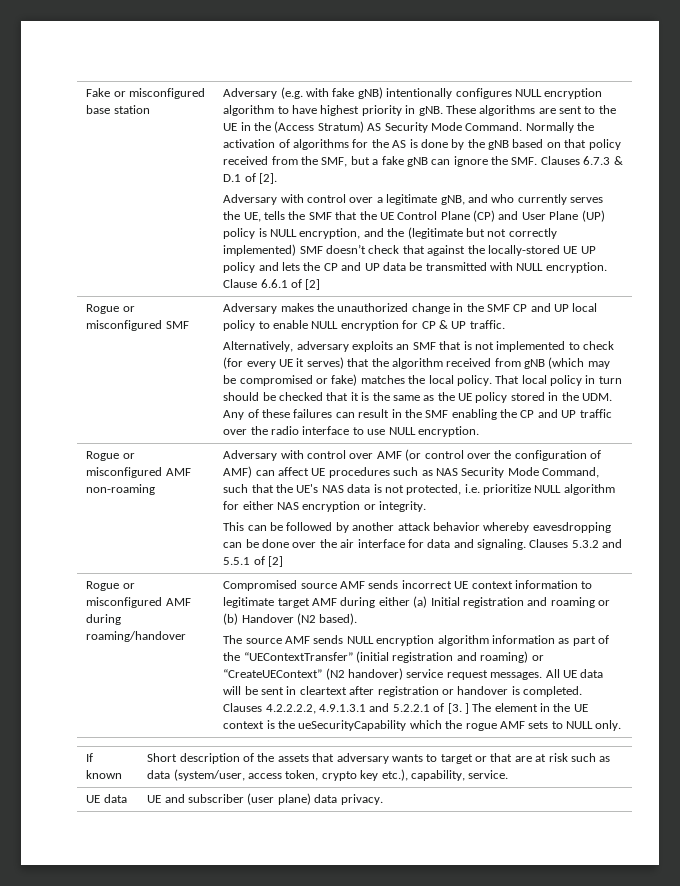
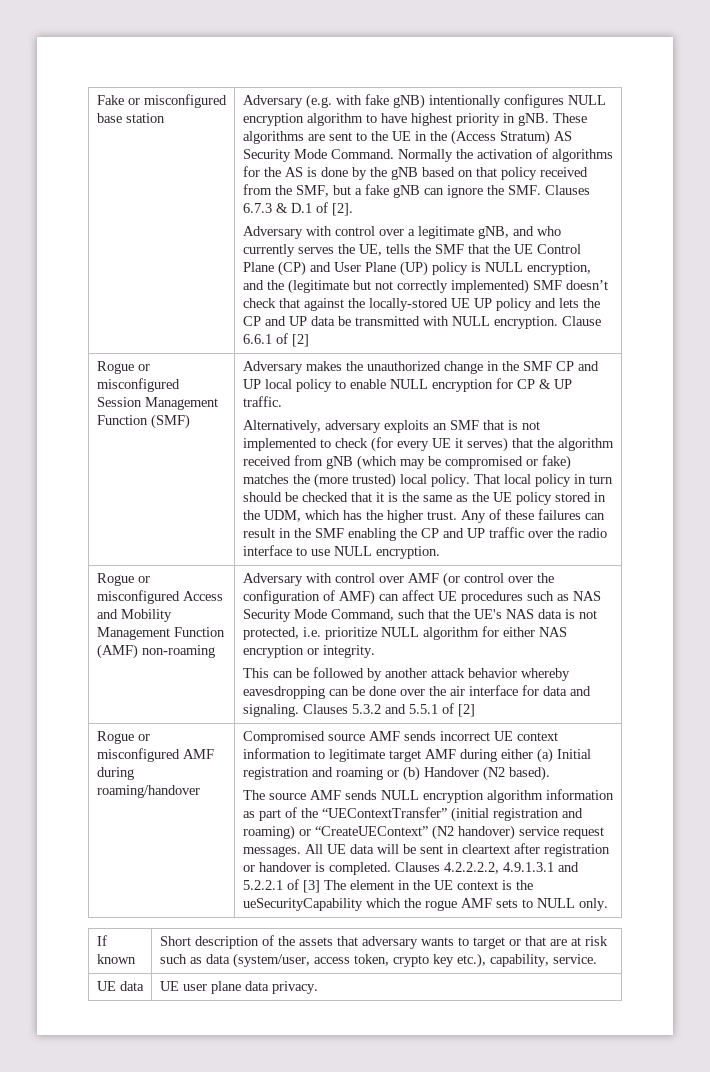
- Rogue or misconfigured SMF
+ Rogue or misconfigured Session Management Function (SMF)
- Alternatively, adversary exploits an SMF that is not implemented to check (for every UE it serves) that the algorithm received from gNB (which may be compromised or fake) matches the local policy.
+ Alternatively, adversary exploits an SMF that is not implemented to check (for every UE it serves) that the algorithm received from gNB (which may be compromised or fake) matches the (more trusted) local policy.
- That local policy in turn should be checked that it is the same as the UE policy stored in the UDM. Any of these failures can result in the SMF enabling the CP and UP traffic over the radio interface to use NULL encryption.
+ That local policy in turn should be checked that it is the same as the UE policy stored in the UDM, which has the higher trust. Any of these failures can result in the SMF enabling the CP and UP traffic over the radio interface to use NULL encryption.
- Rogue or misconfigured AMF non-roaming
+ Rogue or misconfigured Access and Mobility Management Function (AMF) non-roaming
- Clauses 4.2.2.2.2, 4.9.1.3.1 and 5.2.2.1 of [3. ] The element in the UE context is the ueSecurityCapability which the rogue AMF sets to NULL only.
+ Clauses 4.2.2.2.2, 4.9.1.3.1 and 5.2.2.1 of [3] The element in the UE context is the ueSecurityCapability which the rogue AMF sets to NULL only.
- UE data | UE and subscriber (user plane) data privacy.
+ UE data | UE user plane data privacy.

